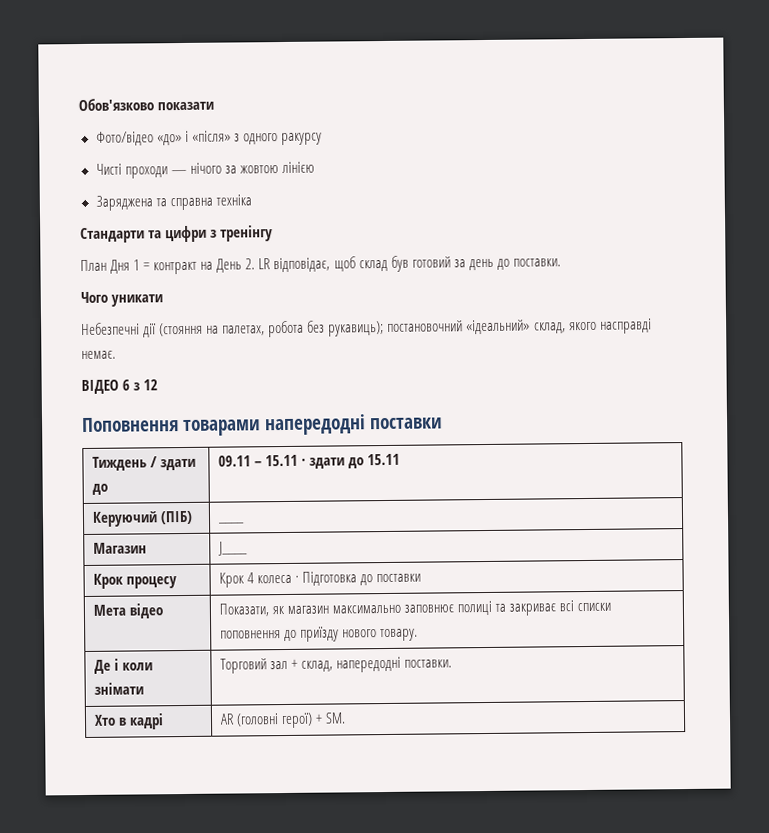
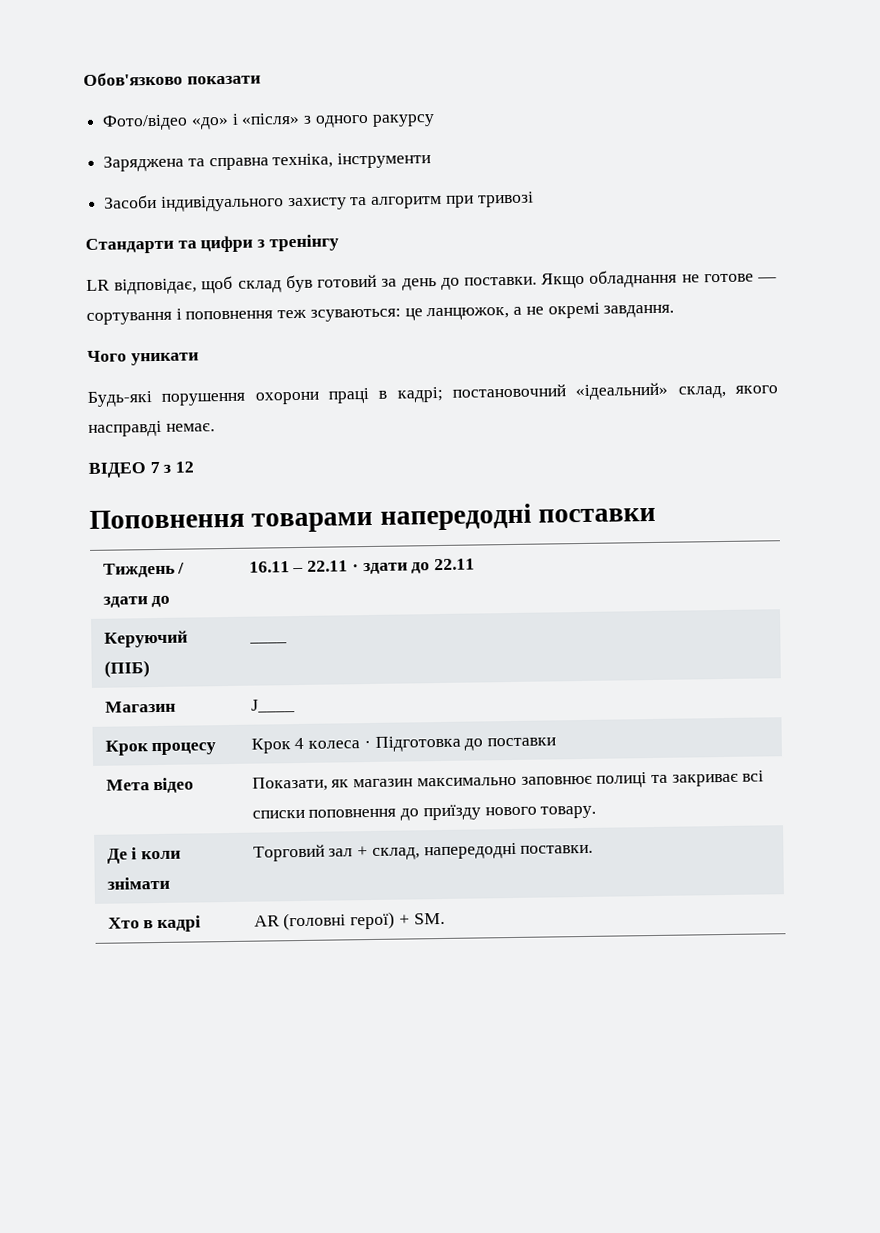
- Чисті проходи — нічого за жовтою лінією
- Заряджена та справна техніка
+ Заряджена та справна техніка, інструменти
+ Засоби індивідуального захисту та алгоритм при тривозі
- План Дня 1 = контракт на День 2. LR відповідає, щоб склад був готовий за день до поставки.
+ LR відповідає, щоб склад був готовий за день до поставки. Якщо обладнання не готове — сортування і поповнення теж зсуваються: це ланцюжок, а не окремі завдання.
  Чого уникати
- Небезпечні дії (стояння на палетах, робота без рукавиць); постановочний «ідеальний» склад, якого насправді немає.
+ Будь-які порушення охорони праці в кадрі; постановочний «ідеальний» склад, якого насправді немає.
- ВІДЕО 6 з 12
+ ВІДЕО 7 з 12
- Тиждень / здати до | 09.11 – 15.11 · здати до 15.11
+ Тиждень / здати до | 16.11 – 22.11 · здати до 22.11

